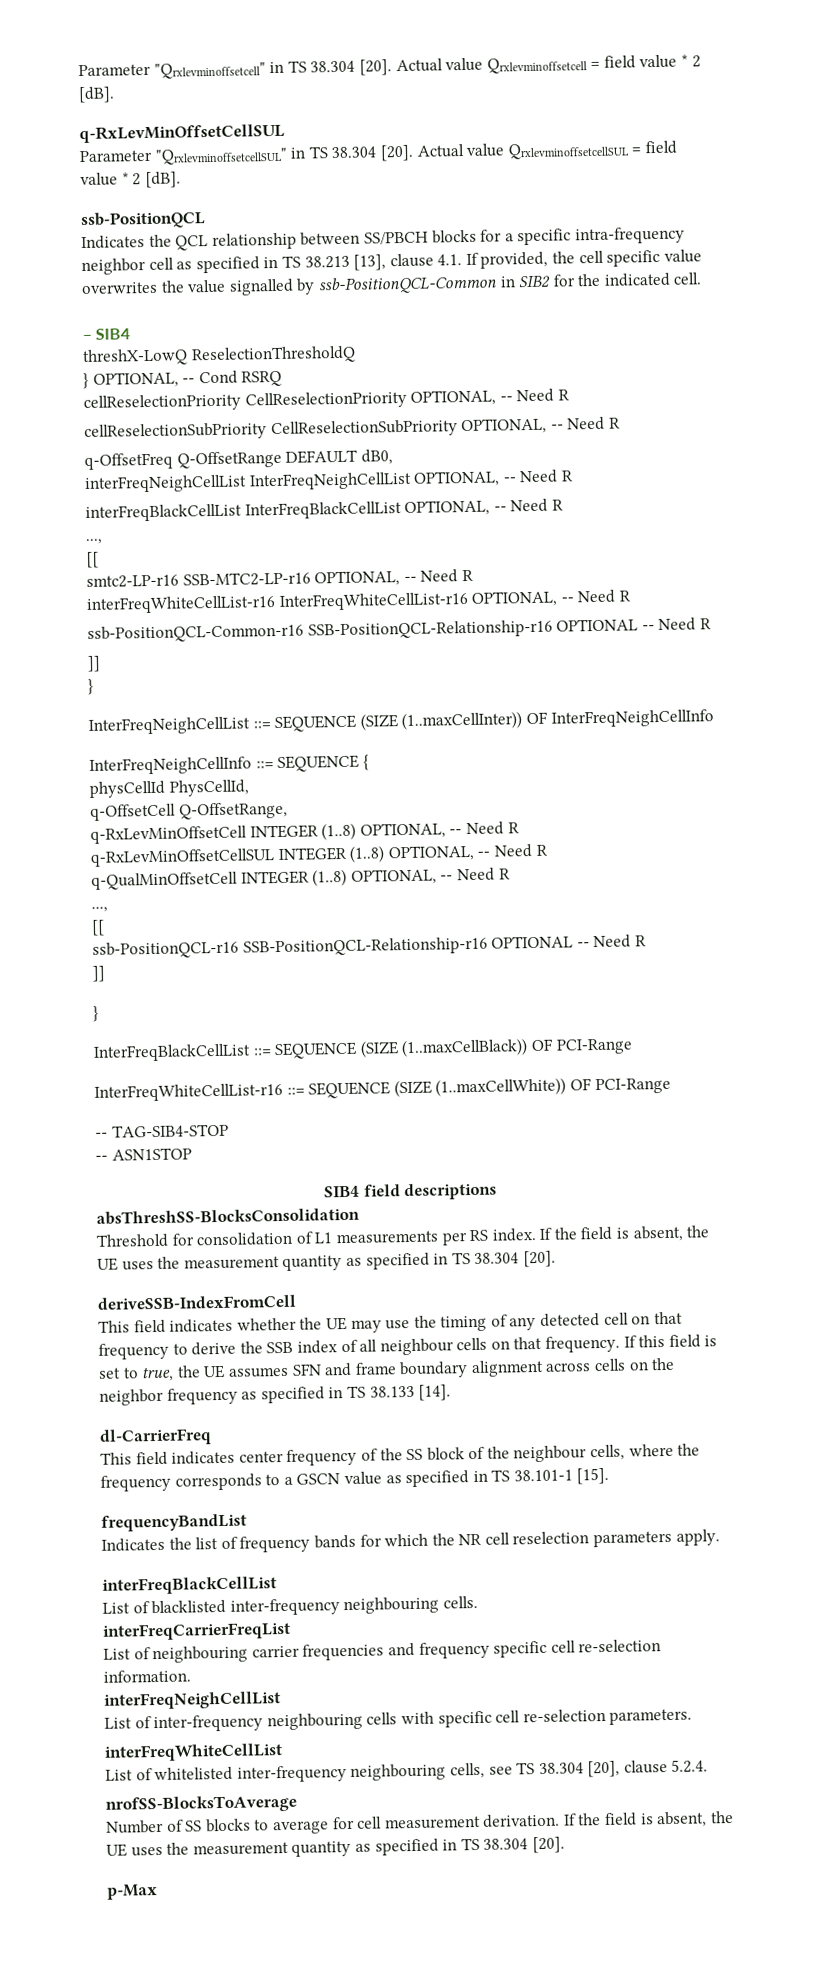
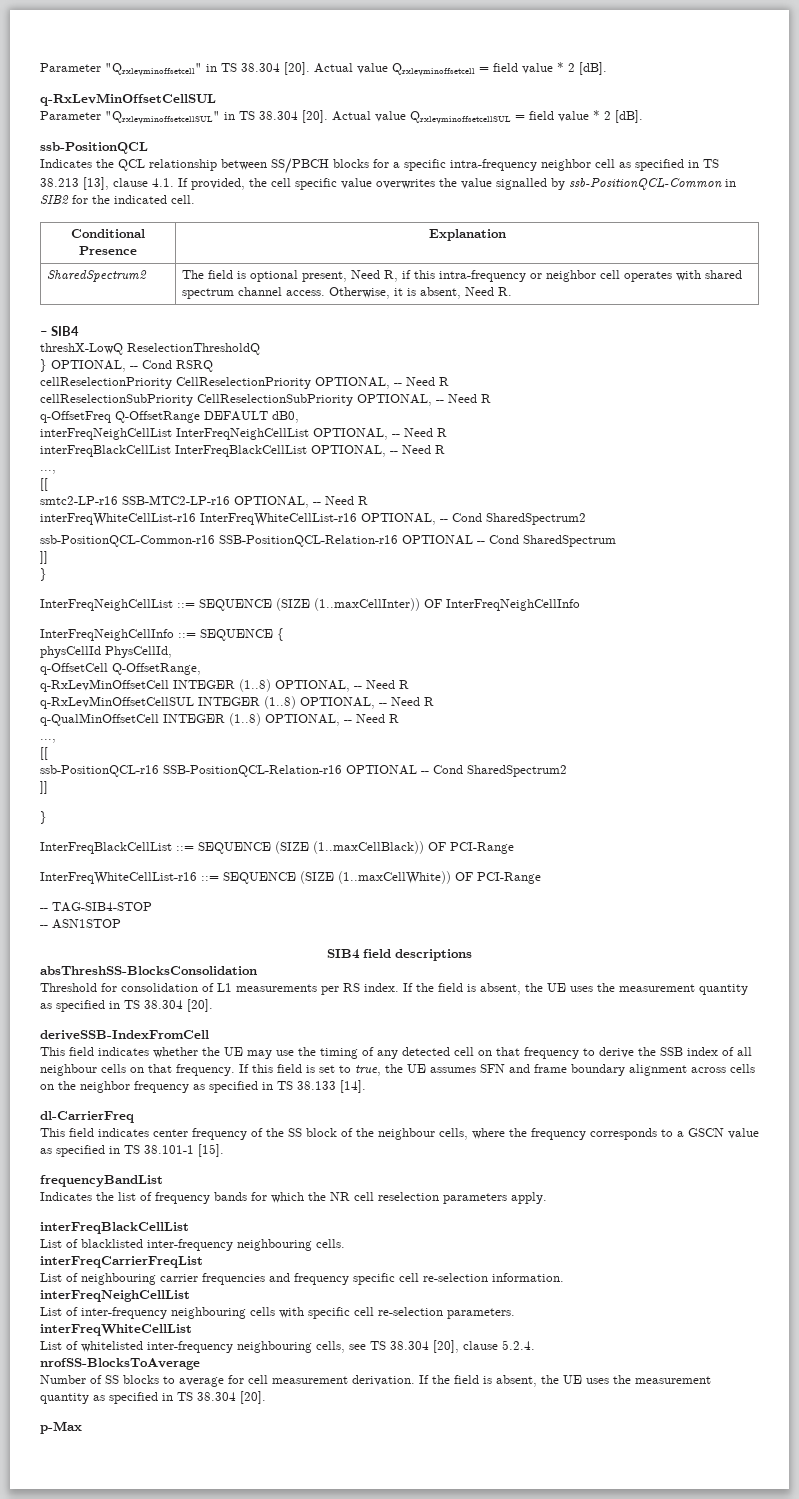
+ Conditional Presence | Explanation
+ SharedSpectrum2 | The field is optional present, Need R, if this intra-frequency or neighbor cell operates with shared spectrum channel access. Otherwise, it is absent, Need R.
- interFreqWhiteCellList-r16 InterFreqWhiteCellList-r16 OPTIONAL, -- Need R
+ interFreqWhiteCellList-r16 InterFreqWhiteCellList-r16 OPTIONAL, -- Cond SharedSpectrum2
- ssb-PositionQCL-Common-r16 SSB-PositionQCL-Relationship-r16 OPTIONAL -- Need R
+ ssb-PositionQCL-Common-r16 SSB-PositionQCL-Relation-r16 OPTIONAL -- Cond SharedSpectrum
- ssb-PositionQCL-r16 SSB-PositionQCL-Relationship-r16 OPTIONAL -- Need R
+ ssb-PositionQCL-r16 SSB-PositionQCL-Relation-r16 OPTIONAL -- Cond SharedSpectrum2

